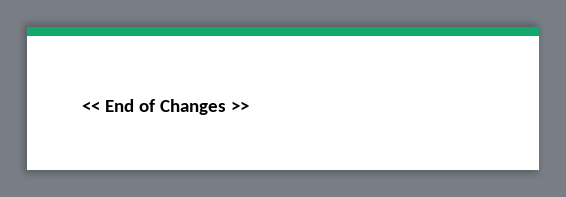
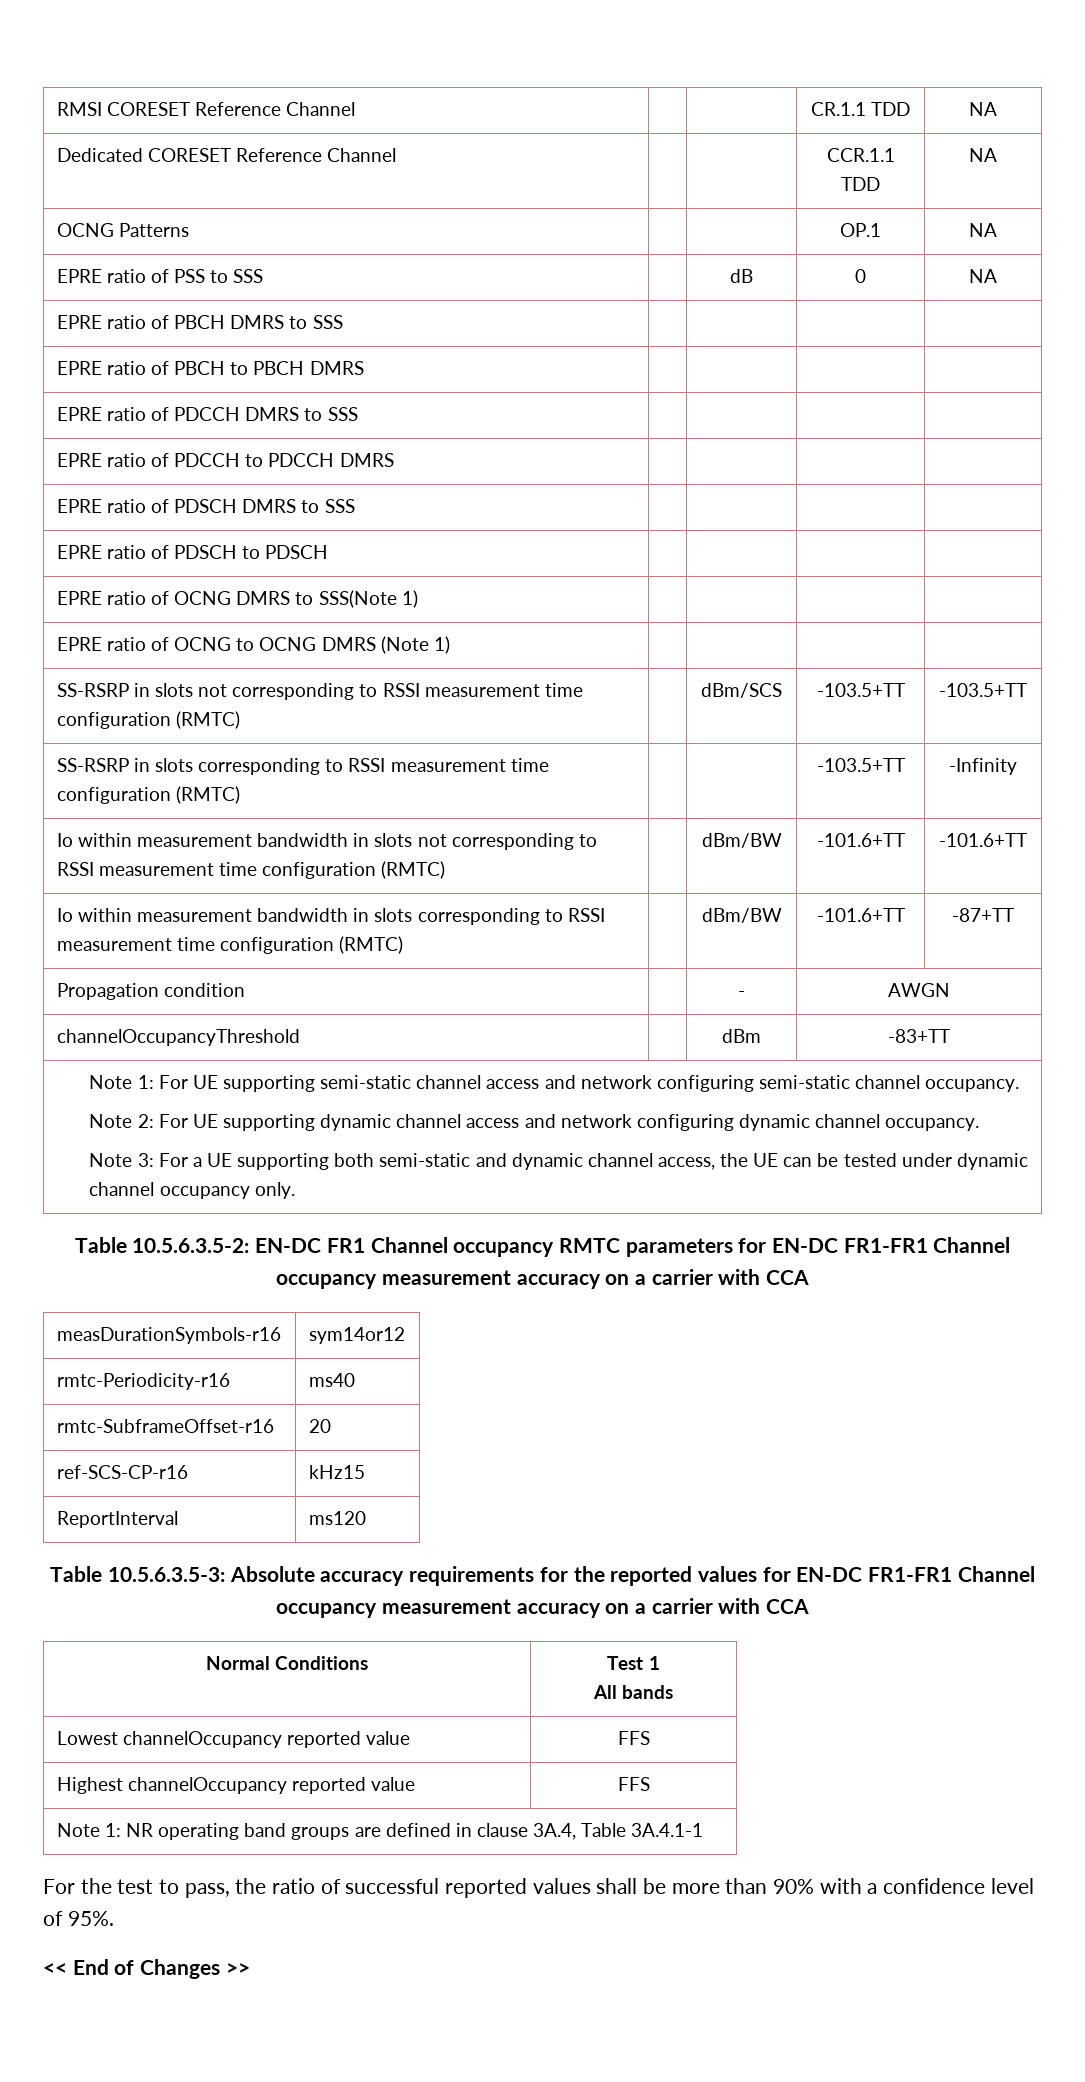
+ RMSI CORESET Reference Channel | | | CR.1.1 TDD | NA
+ Dedicated CORESET Reference Channel | | | CCR.1.1 TDD | NA
+ OCNG Patterns | | | OP.1 | NA
+ EPRE ratio of PSS to SSS | | dB | 0 | NA
+ EPRE ratio of PBCH DMRS to SSS | | | |
+ EPRE ratio of PBCH to PBCH DMRS | | | |
+ EPRE ratio of PDCCH DMRS to SSS | | | |
+ EPRE ratio of PDCCH to PDCCH DMRS | | | |
+ EPRE ratio of PDSCH DMRS to SSS | | | |
+ EPRE ratio of PDSCH to PDSCH | | | |
+ EPRE ratio of OCNG DMRS to SSS(Note 1) | | | |
+ EPRE ratio of OCNG to OCNG DMRS (Note 1) | | | |
+ SS-RSRP in slots not corresponding to RSSI measurement time configuration (RMTC) | | dBm/SCS | -103.5+TT | -103.5+TT
+ SS-RSRP in slots corresponding to RSSI measurement time configuration (RMTC) | | | -103.5+TT | -Infinity
+ Io within measurement bandwidth in slots not corresponding to RSSI measurement time configuration (RMTC) | | dBm/BW | -101.6+TT | -101.6+TT
+ Io within measurement bandwidth in slots corresponding to RSSI measurement time configuration (RMTC) | | dBm/BW | -101.6+TT | -87+TT
+ Propagation condition | | - | AWGN
+ channelOccupancyThreshold | | dBm | -83+TT
+ Note 1: For UE supporting semi-static channel access and network configuring semi-static channel occupancy.
+ Note 2: For UE supporting dynamic channel access and network configuring dynamic channel occupancy.
+ Note 3: For a UE supporting both semi-static and dynamic channel access, the UE can be tested under dynamic channel occupancy only.
+ Table 10.5.6.3.5-2: EN-DC FR1 Channel occupancy RMTC parameters for EN-DC FR1-FR1 Channel occupancy measurement accuracy on a carrier with CCA
+ measDurationSymbols-r16 | sym14or12
+ rmtc-Periodicity-r16 | ms40
+ rmtc-SubframeOffset-r16 | 20
+ ref-SCS-CP-r16 | kHz15
+ ReportInterval | ms120
+ Table 10.5.6.3.5-3: Absolute accuracy requirements for the reported values for EN-DC FR1-FR1 Channel occupancy measurement accuracy on a carrier with CCA
+ Normal Conditions | Test 1
+ All bands
+ Lowest channelOccupancy reported value | FFS
+ Highest channelOccupancy reported value | FFS
+ Note 1: NR operating band groups are defined in clause 3A.4, Table 3A.4.1-1
+ For the test to pass, the ratio of successful reported values shall be more than 90% with a confidence level of 95%.

